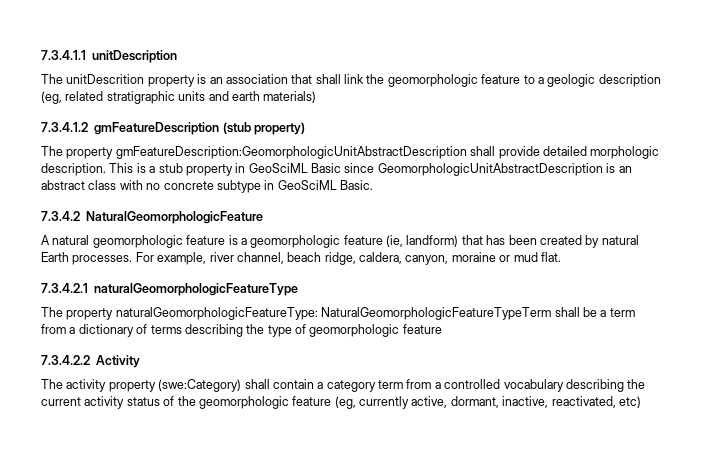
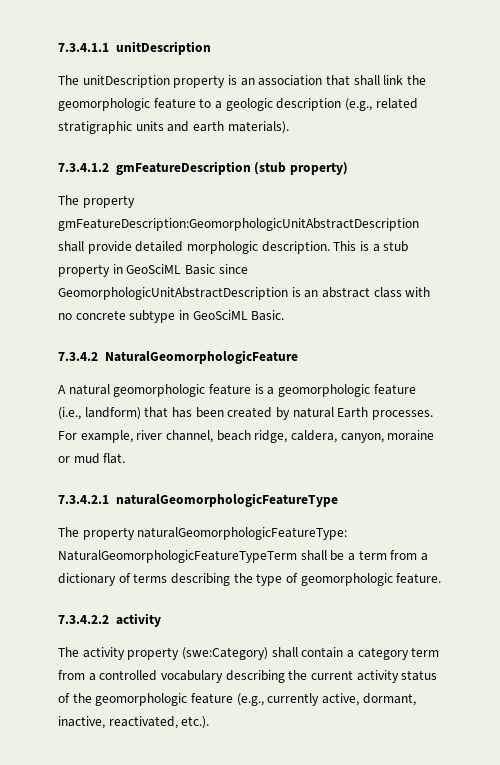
- The unitDescrition property is an association that shall link the geomorphologic feature to a geologic description (eg, related stratigraphic units and earth materials)
+ The unitDescription property is an association that shall link the geomorphologic feature to a geologic description (e.g., related stratigraphic units and earth materials).
- A natural geomorphologic feature is a geomorphologic feature (ie, landform) that has been created by natural Earth processes.
+ A natural geomorphologic feature is a geomorphologic feature (i.e., landform) that has been created by natural Earth processes.
- The property naturalGeomorphologicFeatureType: NaturalGeomorphologicFeatureTypeTerm shall be a term from a dictionary of terms describing the type of geomorphologic feature
+ The property naturalGeomorphologicFeatureType: NaturalGeomorphologicFeatureTypeTerm shall be a term from a dictionary of terms describing the type of geomorphologic feature.
- 7.3.4.2.2 Activity
+ 7.3.4.2.2 activity
- The activity property (swe:Category) shall contain a category term from a controlled vocabulary describing the current activity status of the geomorphologic feature (eg, currently active, dormant, inactive, reactivated, etc)
+ The activity property (swe:Category) shall contain a category term from a controlled vocabulary describing the current activity status of the geomorphologic feature (e.g., currently active, dormant, inactive, reactivated, etc.).

